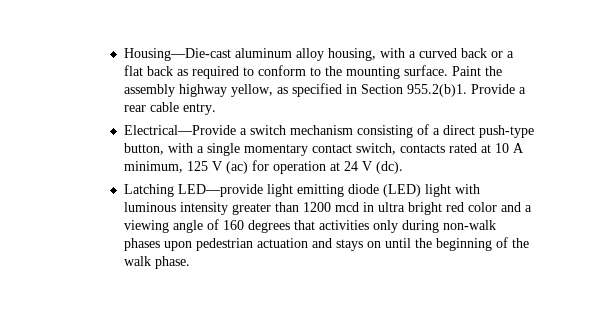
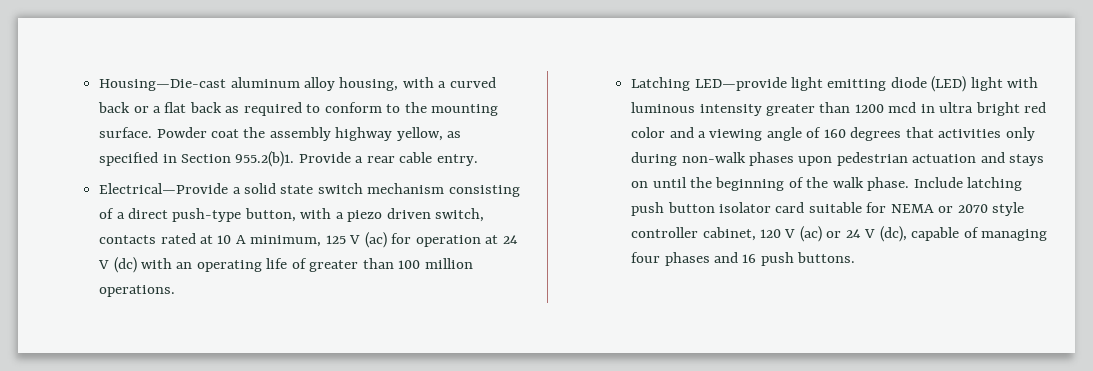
- Paint the assembly highway yellow, as specified in Section 955.2(b)1. Provide a rear cable entry.
+ Powder coat the assembly highway yellow, as specified in Section 955.2(b)1. Provide a rear cable entry.
- Electrical—Provide a switch mechanism consisting of a direct push-type button, with a single momentary contact switch, contacts rated at 10 A minimum, 125 V (ac) for operation at 24 V (dc).
+ Electrical—Provide a solid state switch mechanism consisting of a direct push-type button, with a piezo driven switch, contacts rated at 10 A minimum, 125 V (ac) for operation at 24 V (dc) with an operating life of greater than 100 million operations.
+ Include latching push button isolator card suitable for NEMA or 2070 style controller cabinet, 120 V (ac) or 24 V (dc), capable of managing four phases and 16 push buttons.

